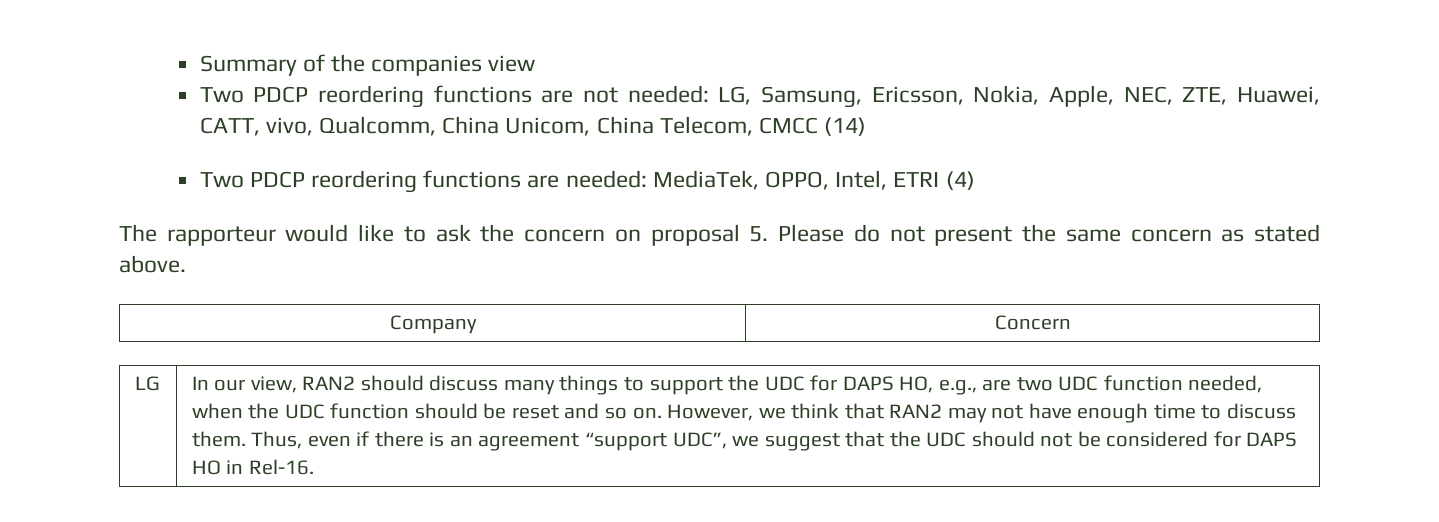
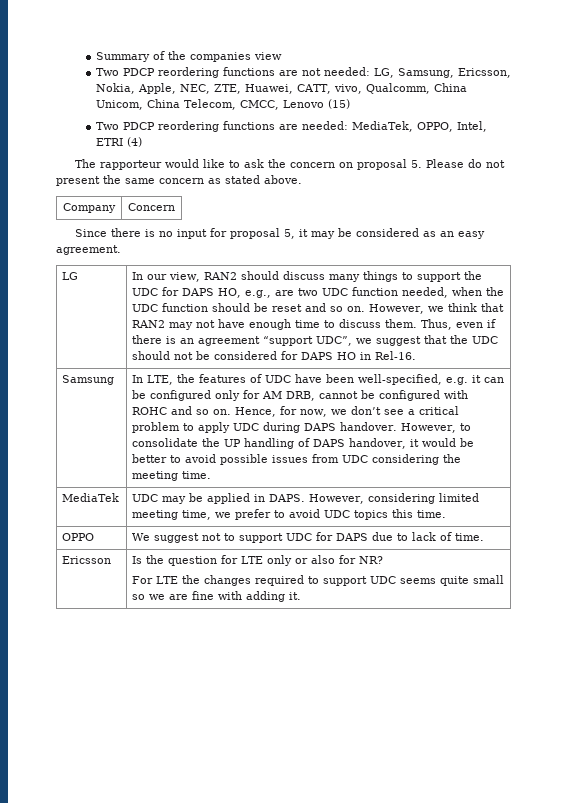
- Two PDCP reordering functions are not needed: LG, Samsung, Ericsson, Nokia, Apple, NEC, ZTE, Huawei, CATT, vivo, Qualcomm, China Unicom, China Telecom, CMCC (14)
+ Two PDCP reordering functions are not needed: LG, Samsung, Ericsson, Nokia, Apple, NEC, ZTE, Huawei, CATT, vivo, Qualcomm, China Unicom, China Telecom, CMCC, Lenovo (15)
+ Since there is no input for proposal 5, it may be considered as an easy agreement.
+ Samsung | In LTE, the features of UDC have been well-specified, e.g. it can be configured only for AM DRB, cannot be configured with ROHC and so on. Hence, for now, we don’t see a critical problem to apply UDC during DAPS handover. However, to consolidate the UP handling of DAPS handover, it would be better to avoid possible issues from UDC considering the meeting time.
+ MediaTek | UDC may be applied in DAPS. However, considering limited meeting time, we prefer to avoid UDC topics this time.
+ OPPO | We suggest not to support UDC for DAPS due to lack of time.
+ Ericsson | Is the question for LTE only or also for NR?
+ For LTE the changes required to support UDC seems quite small so we are fine with adding it.

